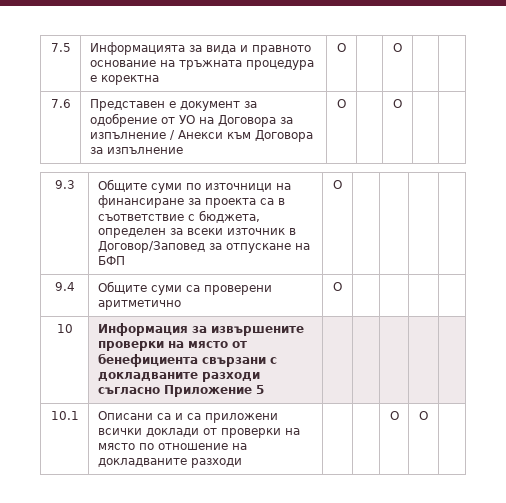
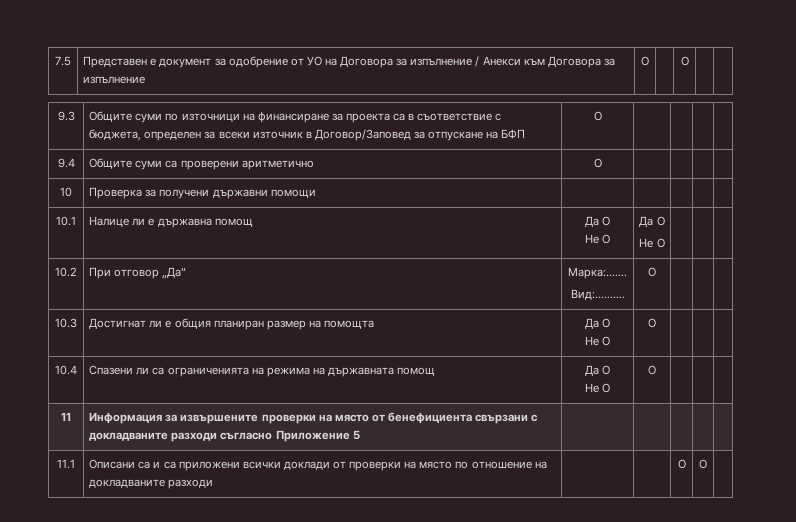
- 7.5 | Информацията за вида и правното основание на тръжната процедура е коректна | О | | О | |
- 7.6 | Представен е документ за одобрение от УО на Договора за изпълнение / Анекси към Договора за изпълнение | О | | О | |
+ 7.5 | Представен е документ за одобрение от УО на Договора за изпълнение / Анекси към Договора за изпълнение | О | | О | |
- 10 | Информация за извършените проверки на място от бенефициента свързани с докладваните разходи съгласно Приложение 5 | | | | |
+ 10 | Проверка за получени държавни помощи | | | | |
+ 10.1 | Налице ли е държавна помощ | Да О
+ Не О | Да О
+ Не О | | |
+ 10.2 | При отговор „Да“ | Марка:…….
+ Вид:………. | О | | |
+ 10.3 | Достигнат ли е общия планиран размер на помощта | Да О
+ Не О | О | | |
+ 10.4 | Спазени ли са ограниченията на режима на държавната помощ | Да О
+ Не О | О | | |
+ 11 | Информация за извършените проверки на място от бенефициента свързани с докладваните разходи съгласно Приложение 5 | | | | |
- 10.1 | Описани са и са приложени всички доклади от проверки на място по отношение на докладваните разходи | | | О | О |
+ 11.1 | Описани са и са приложени всички доклади от проверки на място по отношение на докладваните разходи | | | О | О |

